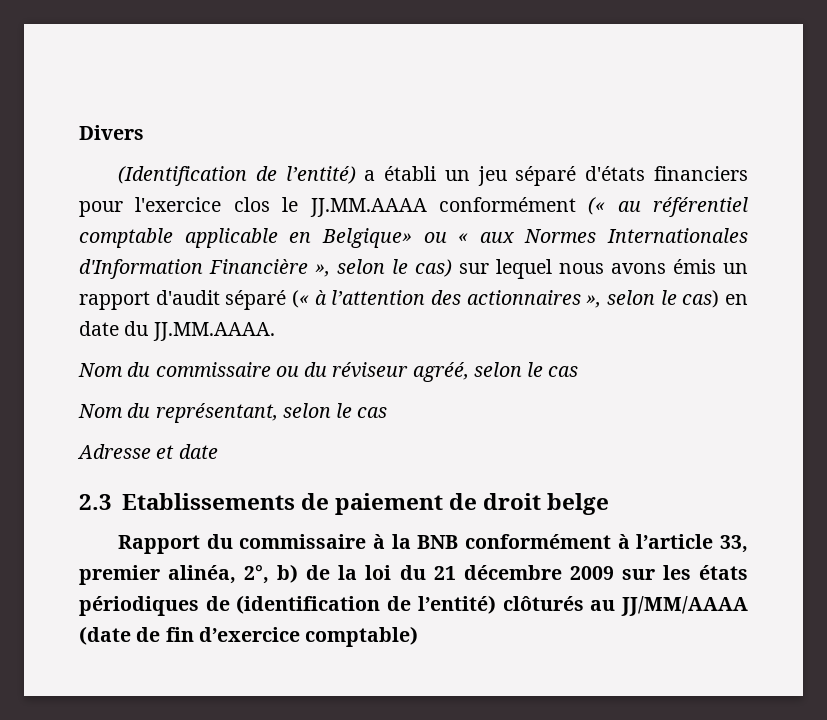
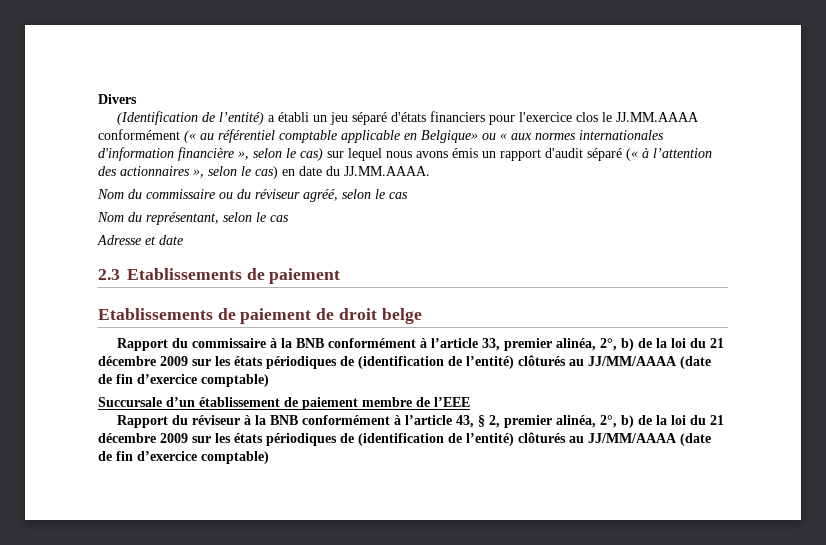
- (Identification de l’entité) a établi un jeu séparé d'états financiers pour l'exercice clos le JJ.MM.AAAA conformément (« au référentiel comptable applicable en Belgique» ou « aux Normes Internationales d'Information Financière », selon le cas) sur lequel nous avons émis un rapport d'audit séparé (« à l’attention des actionnaires », selon le cas) en date du JJ.MM.AAAA.
+ (Identification de l’entité) a établi un jeu séparé d'états financiers pour l'exercice clos le JJ.MM.AAAA conformément (« au référentiel comptable applicable en Belgique» ou « aux normes internationales d'information financière », selon le cas) sur lequel nous avons émis un rapport d'audit séparé (« à l’attention des actionnaires », selon le cas) en date du JJ.MM.AAAA.
- 2.3 Etablissements de paiement de droit belge
+ 2.3 Etablissements de paiement
+ Etablissements de paiement de droit belge
+ Succursale d’un établissement de paiement membre de l’EEE
+ Rapport du réviseur à la BNB conformément à l’article 43, § 2, premier alinéa, 2°, b) de la loi du 21 décembre 2009 sur les états périodiques de (identification de l’entité) clôturés au JJ/MM/AAAA (date de fin d’exercice comptable)

